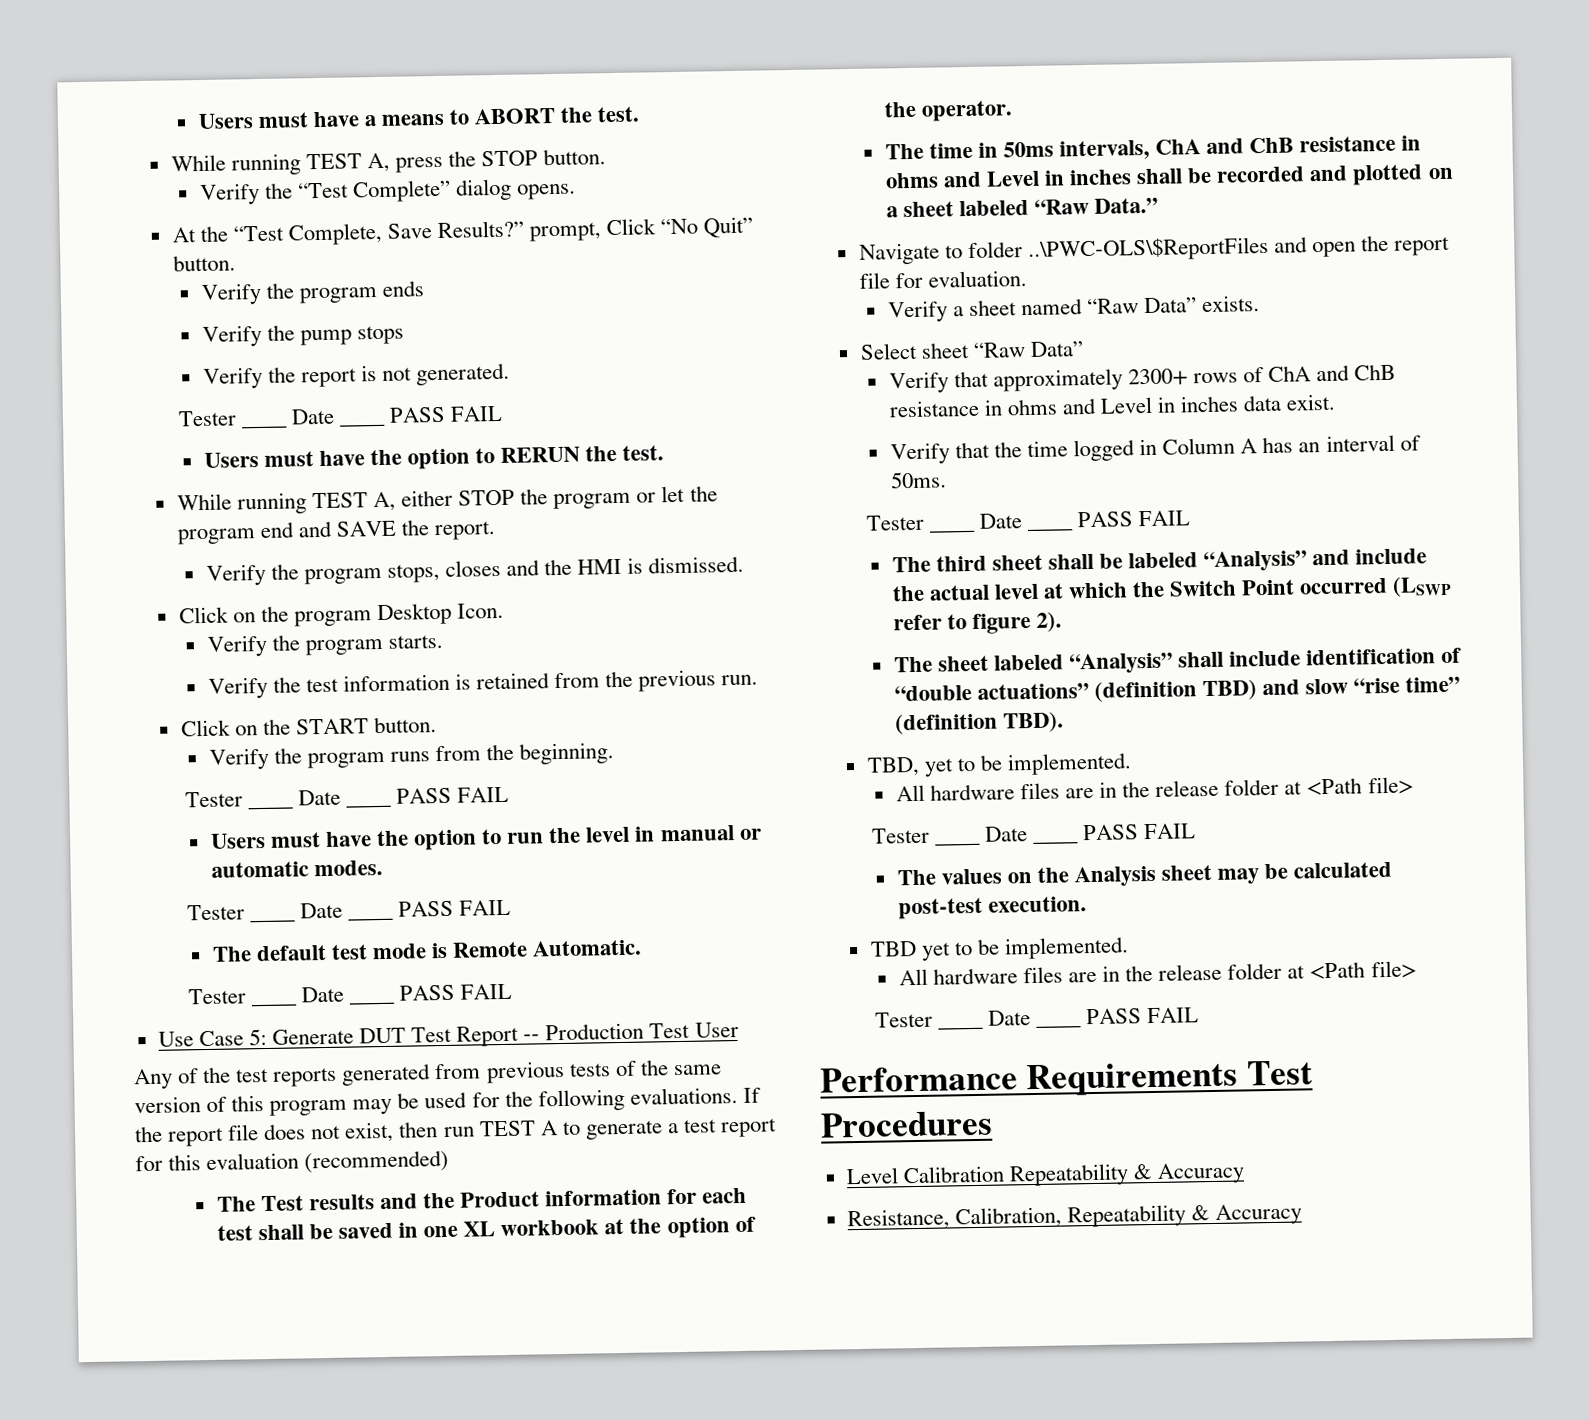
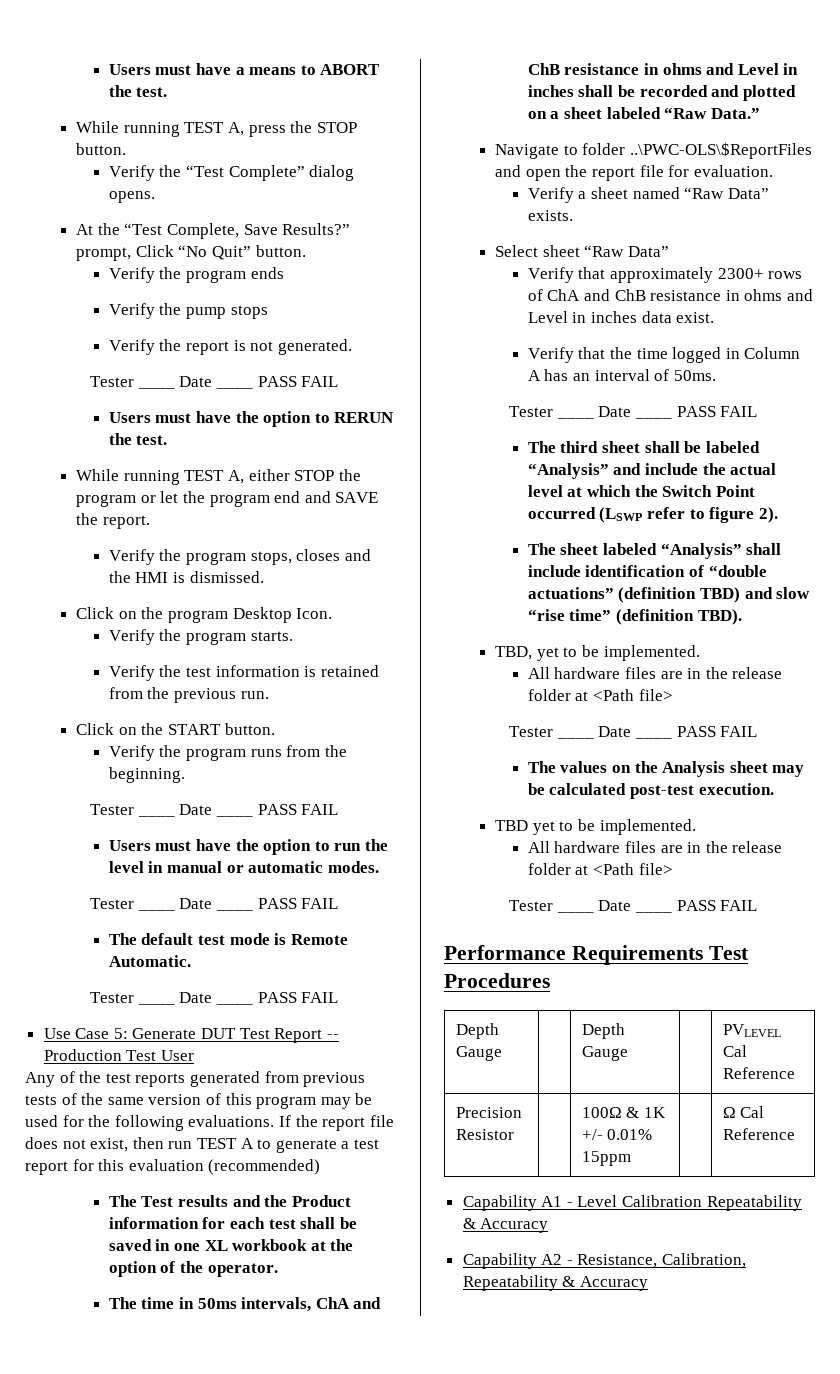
- Level Calibration Repeatability & Accuracy
+ Depth Gauge | | Depth Gauge | | PVLEVEL Cal Reference
+ Precision Resistor | | 100Ω & 1K +/- 0.01% 15ppm | | Ω Cal Reference
+ Capability A1 - Level Calibration Repeatability & Accuracy
- Resistance, Calibration, Repeatability & Accuracy
+ Capability A2 - Resistance, Calibration, Repeatability & Accuracy

